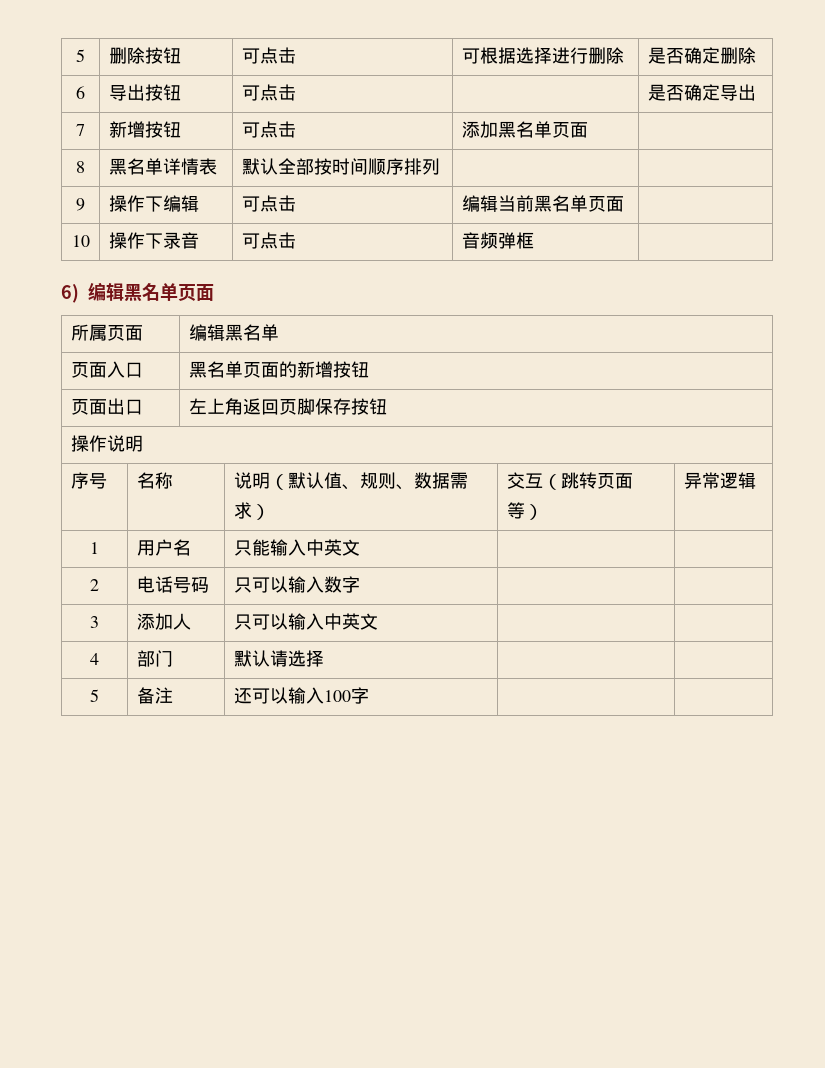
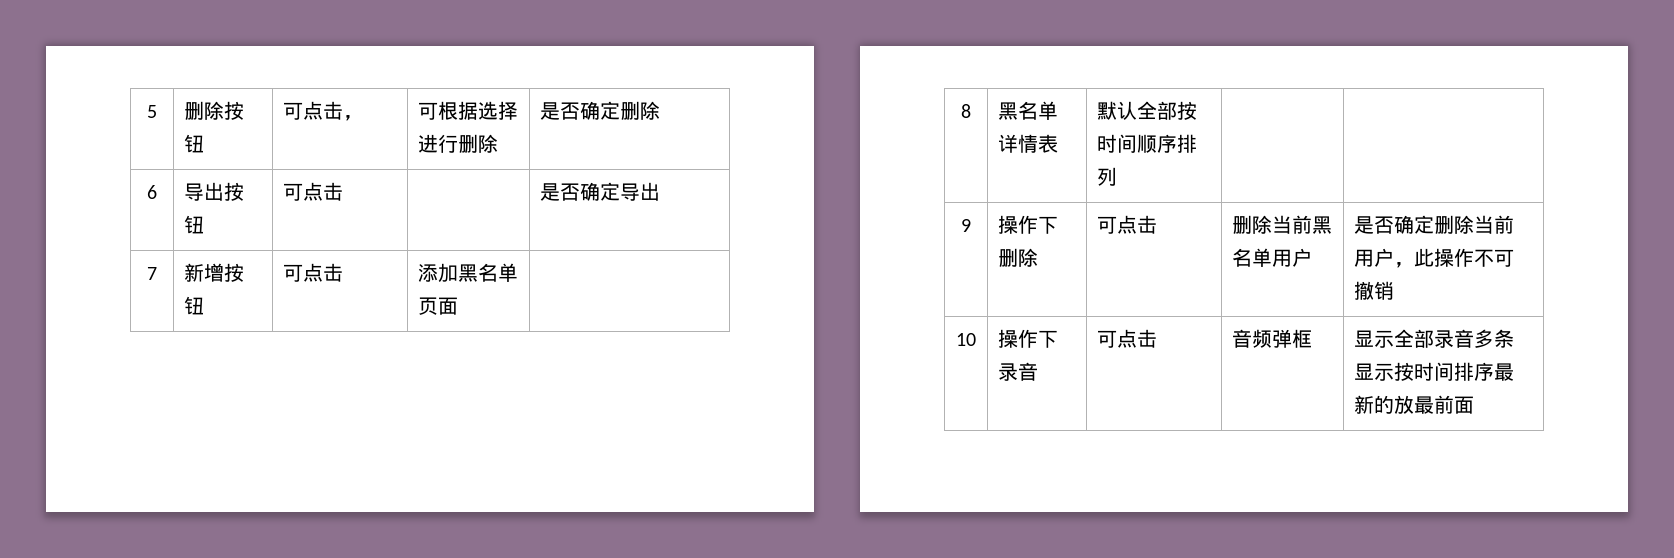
- 5 | 删除按钮 | 可点击 | 可根据选择进行删除 | 是否确定删除
+ 5 | 删除按钮 | 可点击， | 可根据选择进行删除 | 是否确定删除
- 9 | 操作下编辑 | 可点击 | 编辑当前黑名单页面 |
+ 9 | 操作下删除 | 可点击 | 删除当前黑名单用户 | 是否确定删除当前用户，此操作不可撤销
- 10 | 操作下录音 | 可点击 | 音频弹框 |
- 6)编辑黑名单页面
- 所属页面 | 编辑黑名单
- 页面入口 | 黑名单页面的新增按钮
- 页面出口 | 左上角返回页脚保存按钮
- 操作说明
- 序号 | 名称 | 说明（默认值、规则、数据需求） | 交互（跳转页面等） | 异常逻辑
- 1 | 用户名 | 只能输入中英文 | |
- 2 | 电话号码 | 只可以输入数字 | |
- 3 | 添加人 | 只可以输入中英文 | |
- 4 | 部门 | 默认请选择 | |
- 5 | 备注 | 还可以输入100字 | |
+ 10 | 操作下录音 | 可点击 | 音频弹框 | 显示全部录音多条显示按时间排序最新的放最前面

